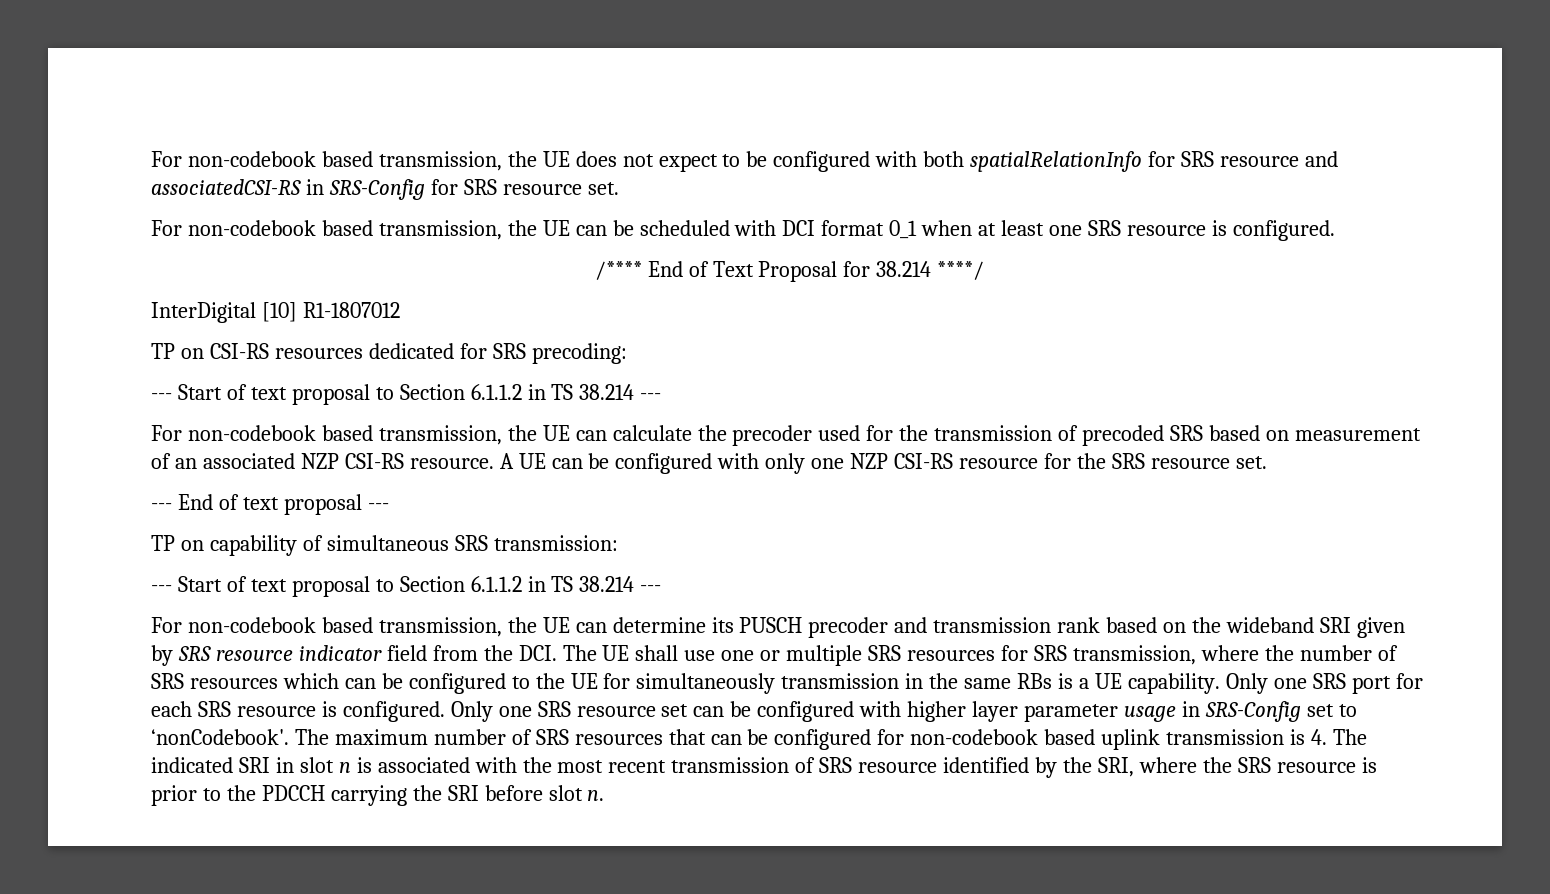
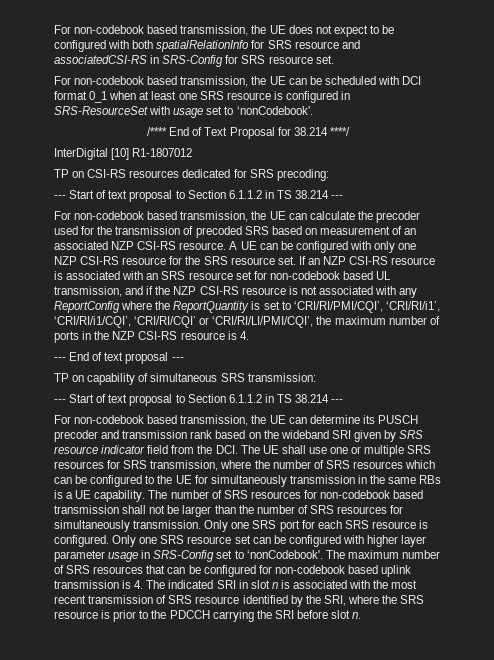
- For non-codebook based transmission, the UE can be scheduled with DCI format 0_1 when at least one SRS resource is configured.
+ For non-codebook based transmission, the UE can be scheduled with DCI format 0_1 when at least one SRS resource is configured in SRS-ResourceSet with usage set to ‘nonCodebook'.
+ If an NZP CSI-RS resource is associated with an SRS resource set for non-codebook based UL transmission, and if the NZP CSI-RS resource is not associated with any ReportConfig where the ReportQuantity is set to ‘CRI/RI/PMI/CQI’, ‘CRI/RI/i1’, ‘CRI/RI/i1/CQI’, ‘CRI/RI/CQI’ or ‘CRI/RI/LI/PMI/CQI’, the maximum number of ports in the NZP CSI-RS resource is 4.
+ The number of SRS resources for non-codebook based transmission shall not be larger than the number of SRS resources for simultaneously transmission.

